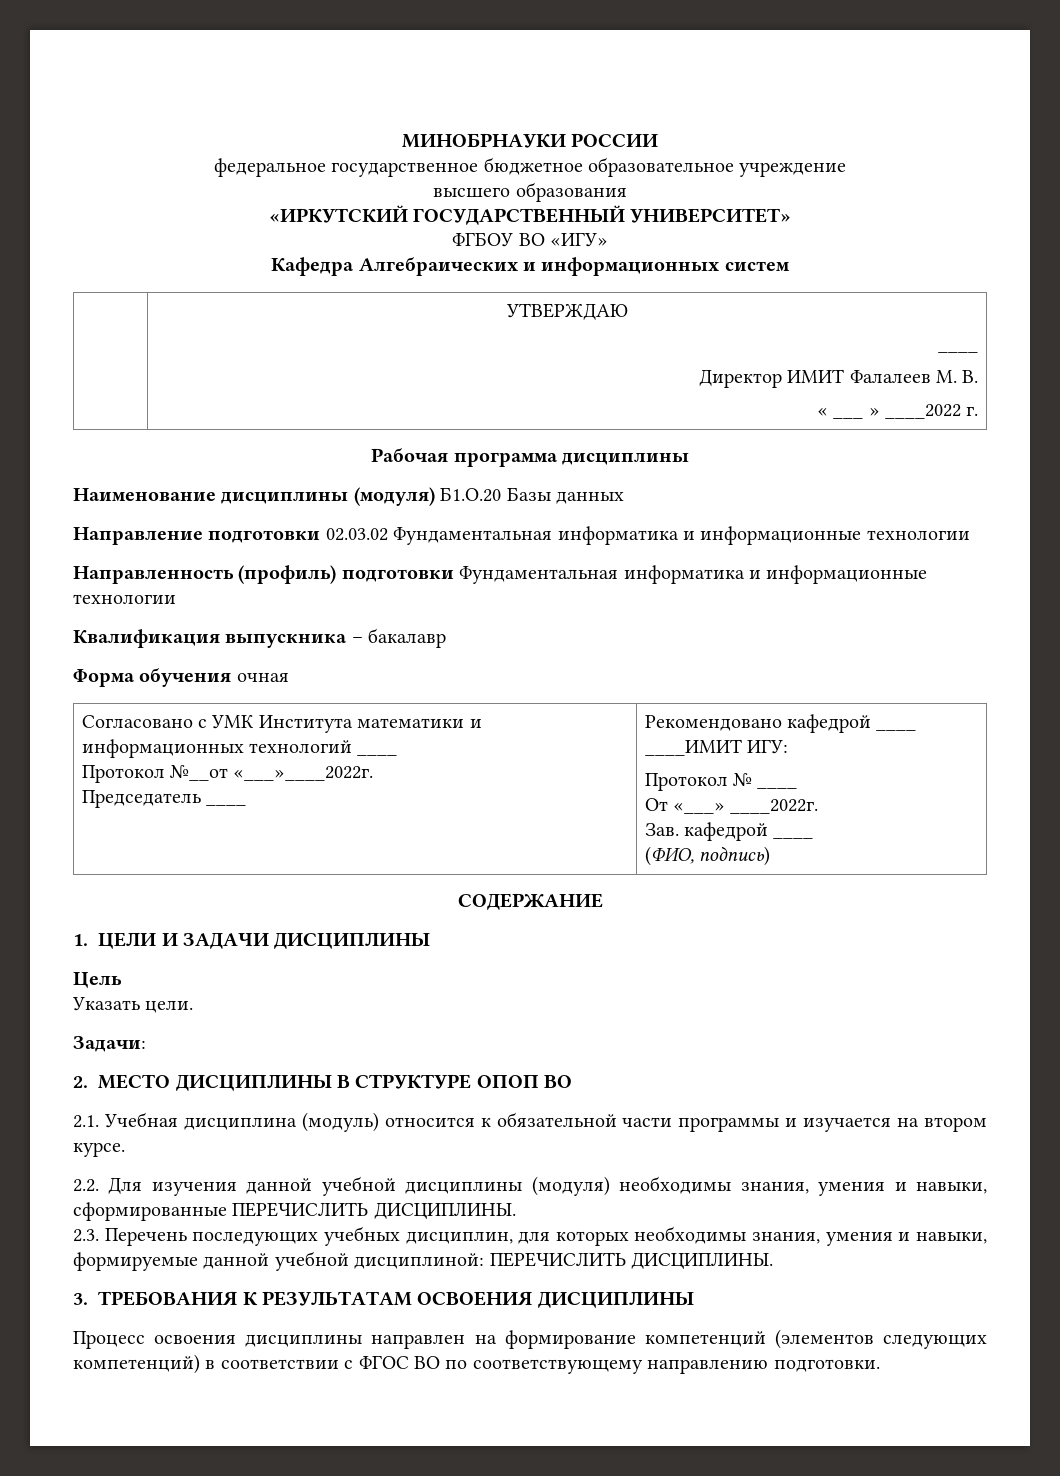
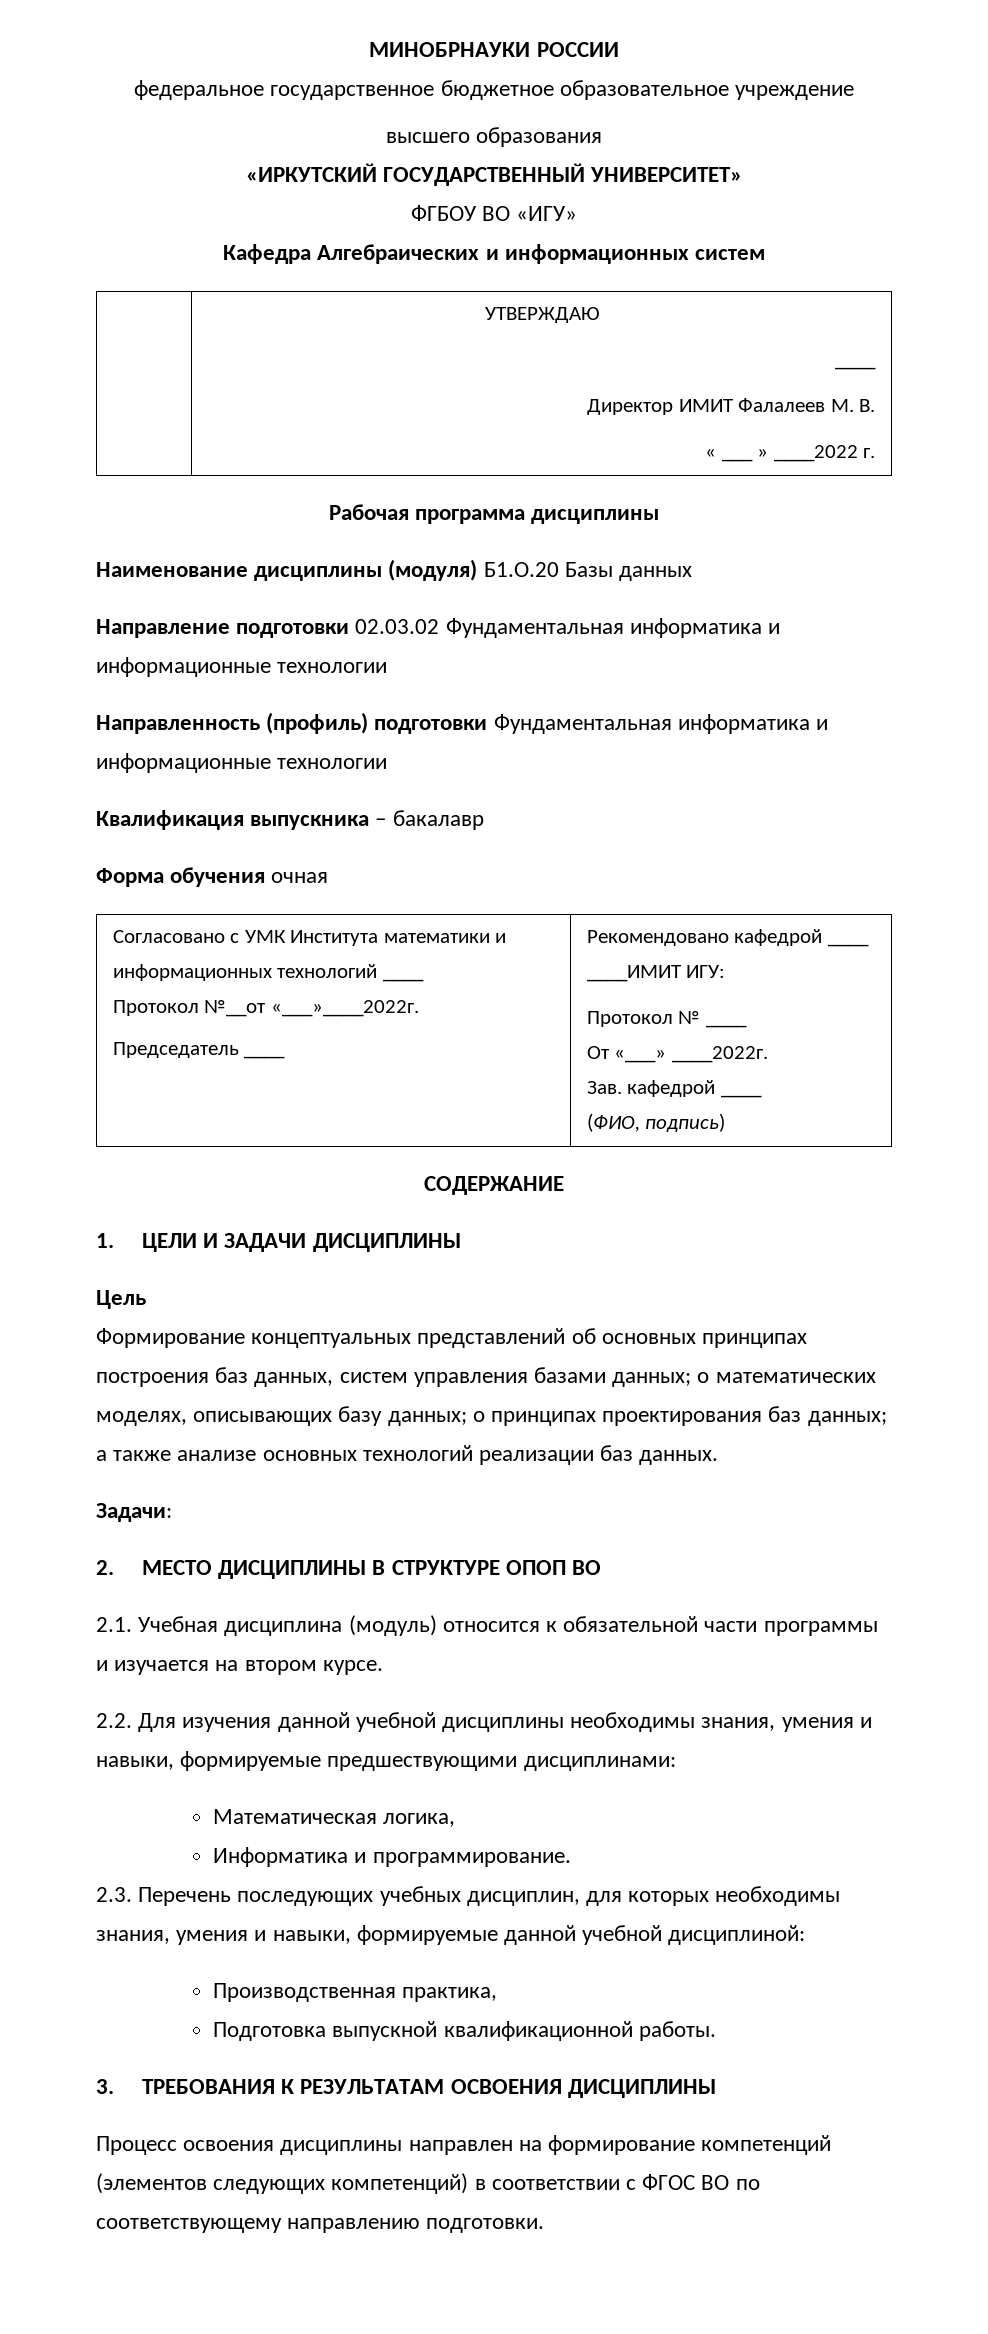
- Указать цели.
+ Формирование концептуальных представлений об основных принципах построения баз данных, систем управления базами данных; о математических моделях, описывающих базу данных; о принципах проектирования баз данных; а также анализе основных технологий реализации баз данных.
- 2.2. Для изучения данной учебной дисциплины (модуля) необходимы знания, умения и навыки, сформированные ПЕРЕЧИСЛИТЬ ДИСЦИПЛИНЫ.
+ 2.2. Для изучения данной учебной дисциплины необходимы знания, умения и навыки, формируемые предшествующими дисциплинами:
+ Математическая логика,
+ Информатика и программирование.
- 2.3. Перечень последующих учебных дисциплин, для которых необходимы знания, умения и навыки, формируемые данной учебной дисциплиной: ПЕРЕЧИСЛИТЬ ДИСЦИПЛИНЫ.
+ 2.3. Перечень последующих учебных дисциплин, для которых необходимы знания, умения и навыки, формируемые данной учебной дисциплиной:
+ Производственная практика,
+ Подготовка выпускной квалификационной работы.

